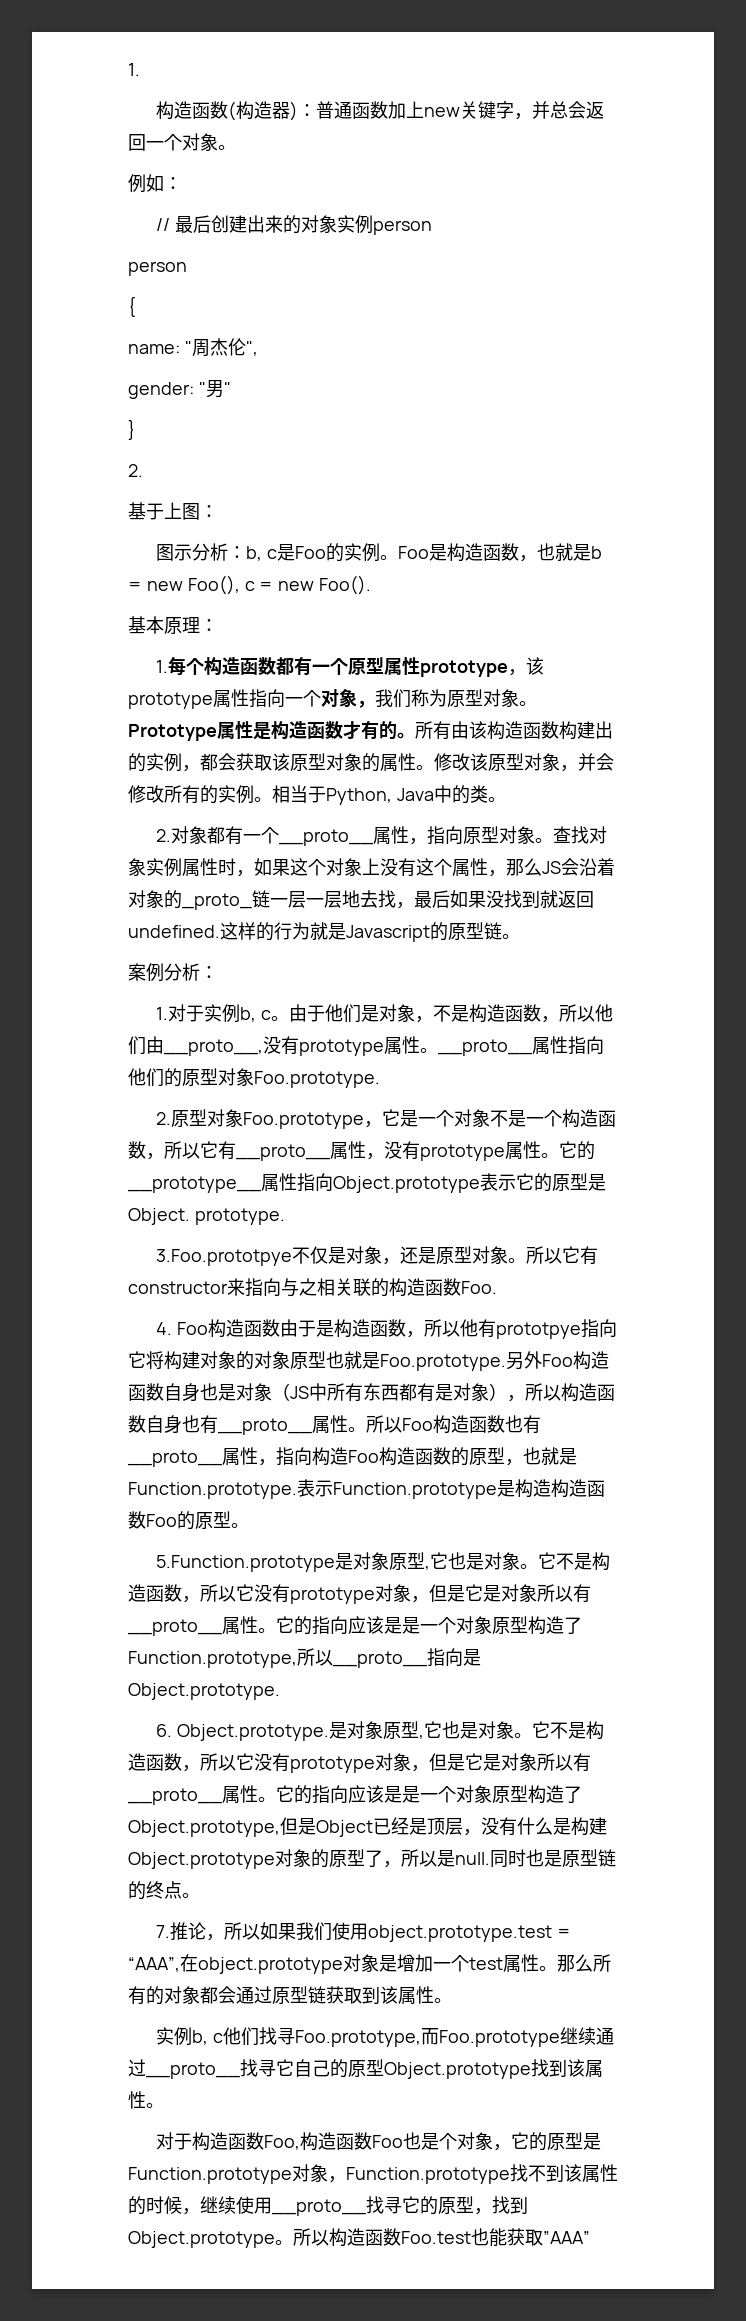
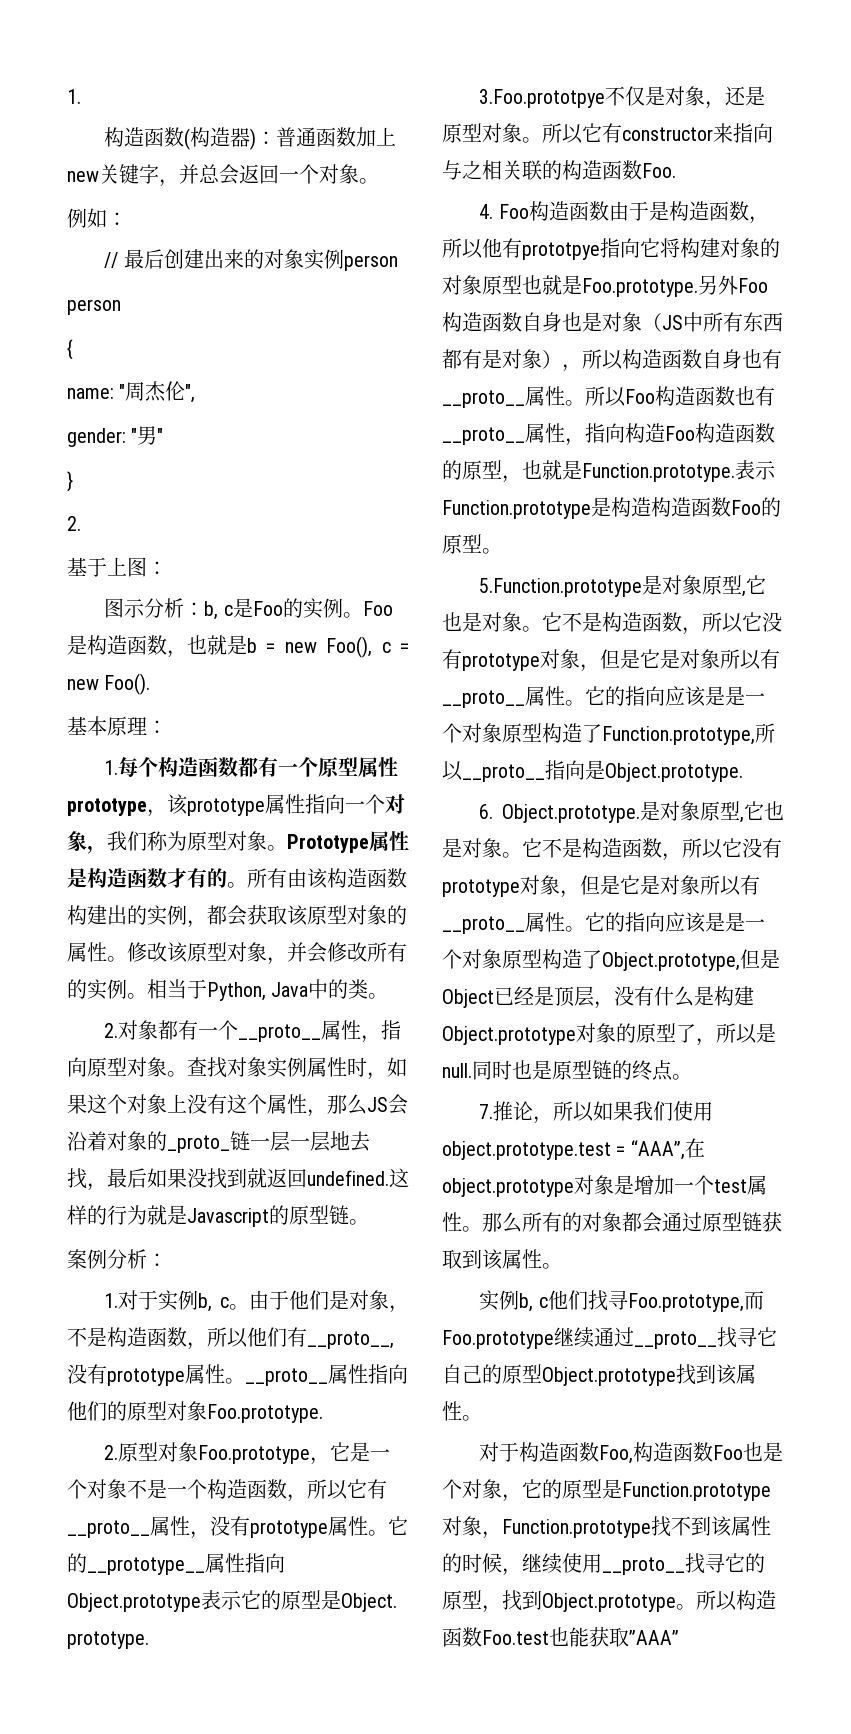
- 由于他们是对象，不是构造函数，所以他们由__proto__,没有prototype属性。
+ 由于他们是对象，不是构造函数，所以他们有__proto__,没有prototype属性。

